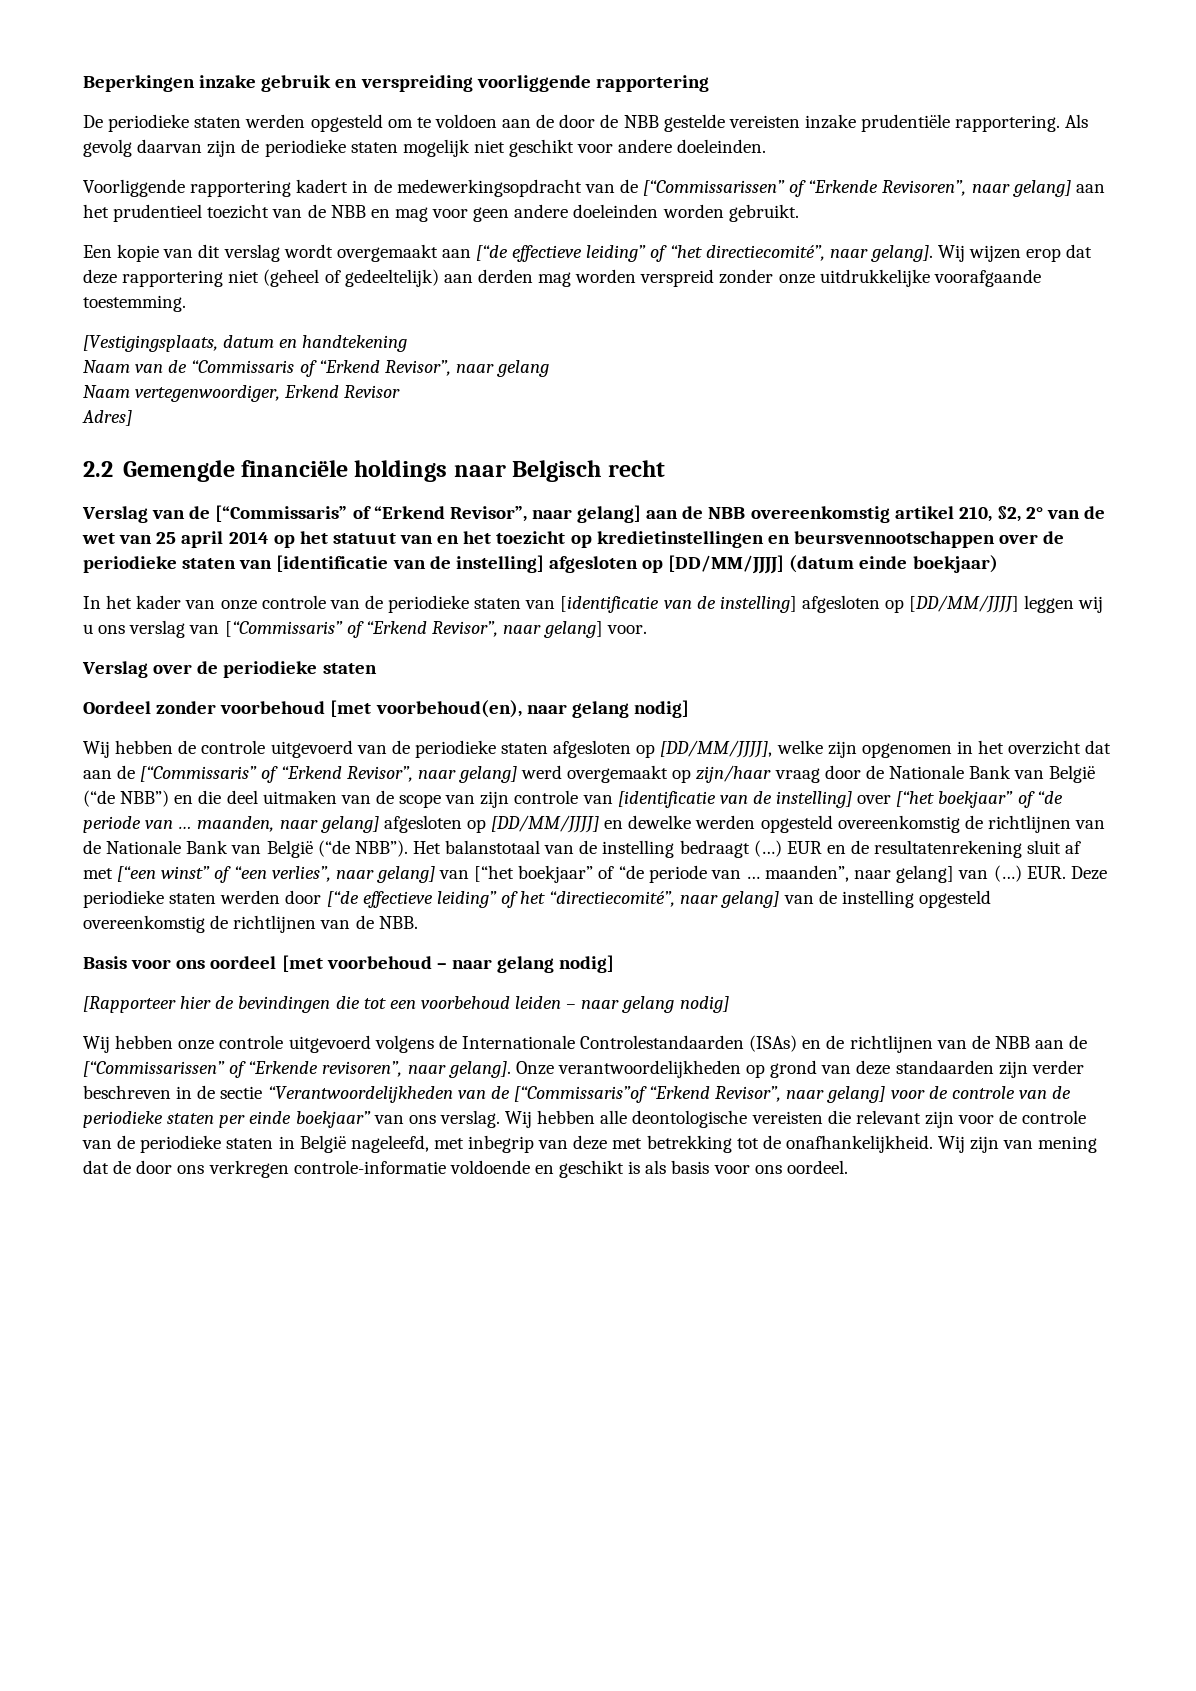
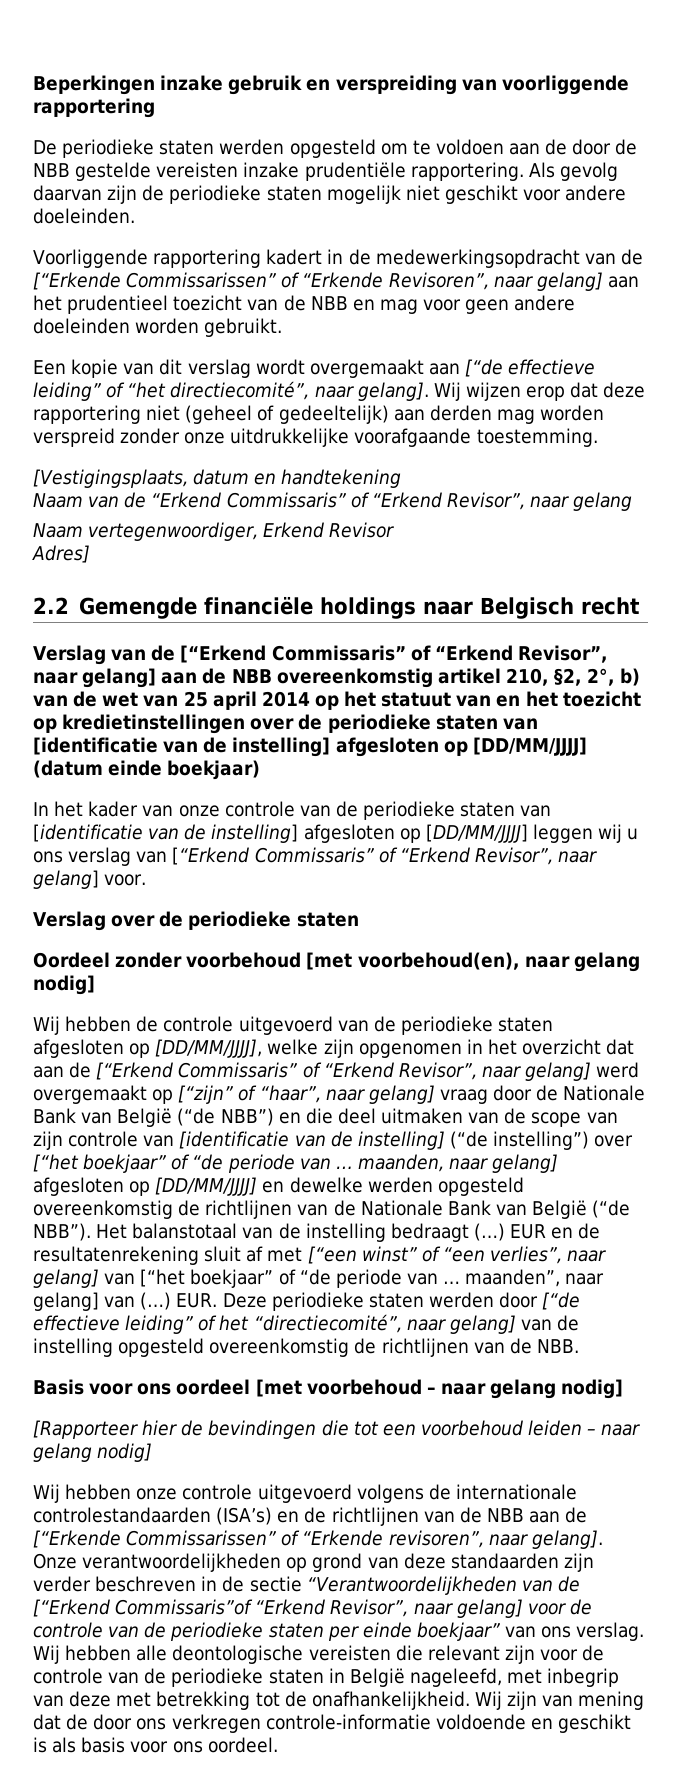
- Beperkingen inzake gebruik en verspreiding voorliggende rapportering
+ Beperkingen inzake gebruik en verspreiding van voorliggende rapportering
- Voorliggende rapportering kadert in de medewerkingsopdracht van de [“Commissarissen” of “Erkende Revisoren”, naar gelang] aan het prudentieel toezicht van de NBB en mag voor geen andere doeleinden worden gebruikt.
+ Voorliggende rapportering kadert in de medewerkingsopdracht van de [“Erkende Commissarissen” of “Erkende Revisoren”, naar gelang] aan het prudentieel toezicht van de NBB en mag voor geen andere doeleinden worden gebruikt.
- Naam van de “Commissaris of “Erkend Revisor”, naar gelang
+ Naam van de “Erkend Commissaris” of “Erkend Revisor”, naar gelang
- Verslag van de [“Commissaris” of “Erkend Revisor”, naar gelang] aan de NBB overeenkomstig artikel 210, §2, 2° van de wet van 25 april 2014 op het statuut van en het toezicht op kredietinstellingen en beursvennootschappen over de periodieke staten van [identificatie van de instelling] afgesloten op [DD/MM/JJJJ] (datum einde boekjaar)
+ Verslag van de [“Erkend Commissaris” of “Erkend Revisor”, naar gelang] aan de NBB overeenkomstig artikel 210, §2, 2°, b) van de wet van 25 april 2014 op het statuut van en het toezicht op kredietinstellingen over de periodieke staten van [identificatie van de instelling] afgesloten op [DD/MM/JJJJ] (datum einde boekjaar)
- In het kader van onze controle van de periodieke staten van [identificatie van de instelling] afgesloten op [DD/MM/JJJJ] leggen wij u ons verslag van [“Commissaris” of “Erkend Revisor”, naar gelang] voor.
+ In het kader van onze controle van de periodieke staten van [identificatie van de instelling] afgesloten op [DD/MM/JJJJ] leggen wij u ons verslag van [“Erkend Commissaris” of “Erkend Revisor”, naar gelang] voor.
- Wij hebben de controle uitgevoerd van de periodieke staten afgesloten op [DD/MM/JJJJ], welke zijn opgenomen in het overzicht dat aan de [“Commissaris” of “Erkend Revisor”, naar gelang] werd overgemaakt op zijn/haar vraag door de Nationale Bank van België (“de NBB”) en die deel uitmaken van de scope van zijn controle van [identificatie van de instelling] over [“het boekjaar” of “de periode van … maanden, naar gelang] afgesloten op [DD/MM/JJJJ] en dewelke werden opgesteld overeenkomstig de richtlijnen van de Nationale Bank van België (“de NBB”).
+ Wij hebben de controle uitgevoerd van de periodieke staten afgesloten op [DD/MM/JJJJ], welke zijn opgenomen in het overzicht dat aan de [“Erkend Commissaris” of “Erkend Revisor”, naar gelang] werd overgemaakt op [“zijn” of “haar”, naar gelang] vraag door de Nationale Bank van België (“de NBB”) en die deel uitmaken van de scope van zijn controle van [identificatie van de instelling] (“de instelling”) over [“het boekjaar” of “de periode van … maanden, naar gelang] afgesloten op [DD/MM/JJJJ] en dewelke werden opgesteld overeenkomstig de richtlijnen van de Nationale Bank van België (“de NBB”).
- Wij hebben onze controle uitgevoerd volgens de Internationale Controlestandaarden (ISAs) en de richtlijnen van de NBB aan de [“Commissarissen” of “Erkende revisoren”, naar gelang].
+ Wij hebben onze controle uitgevoerd volgens de internationale controlestandaarden (ISA’s) en de richtlijnen van de NBB aan de [“Erkende Commissarissen” of “Erkende revisoren”, naar gelang].
- Onze verantwoordelijkheden op grond van deze standaarden zijn verder beschreven in de sectie “Verantwoordelijkheden van de [“Commissaris”of “Erkend Revisor”, naar gelang] voor de controle van de periodieke staten per einde boekjaar” van ons verslag.
+ Onze verantwoordelijkheden op grond van deze standaarden zijn verder beschreven in de sectie “Verantwoordelijkheden van de [“Erkend Commissaris”of “Erkend Revisor”, naar gelang] voor de controle van de periodieke staten per einde boekjaar” van ons verslag.

